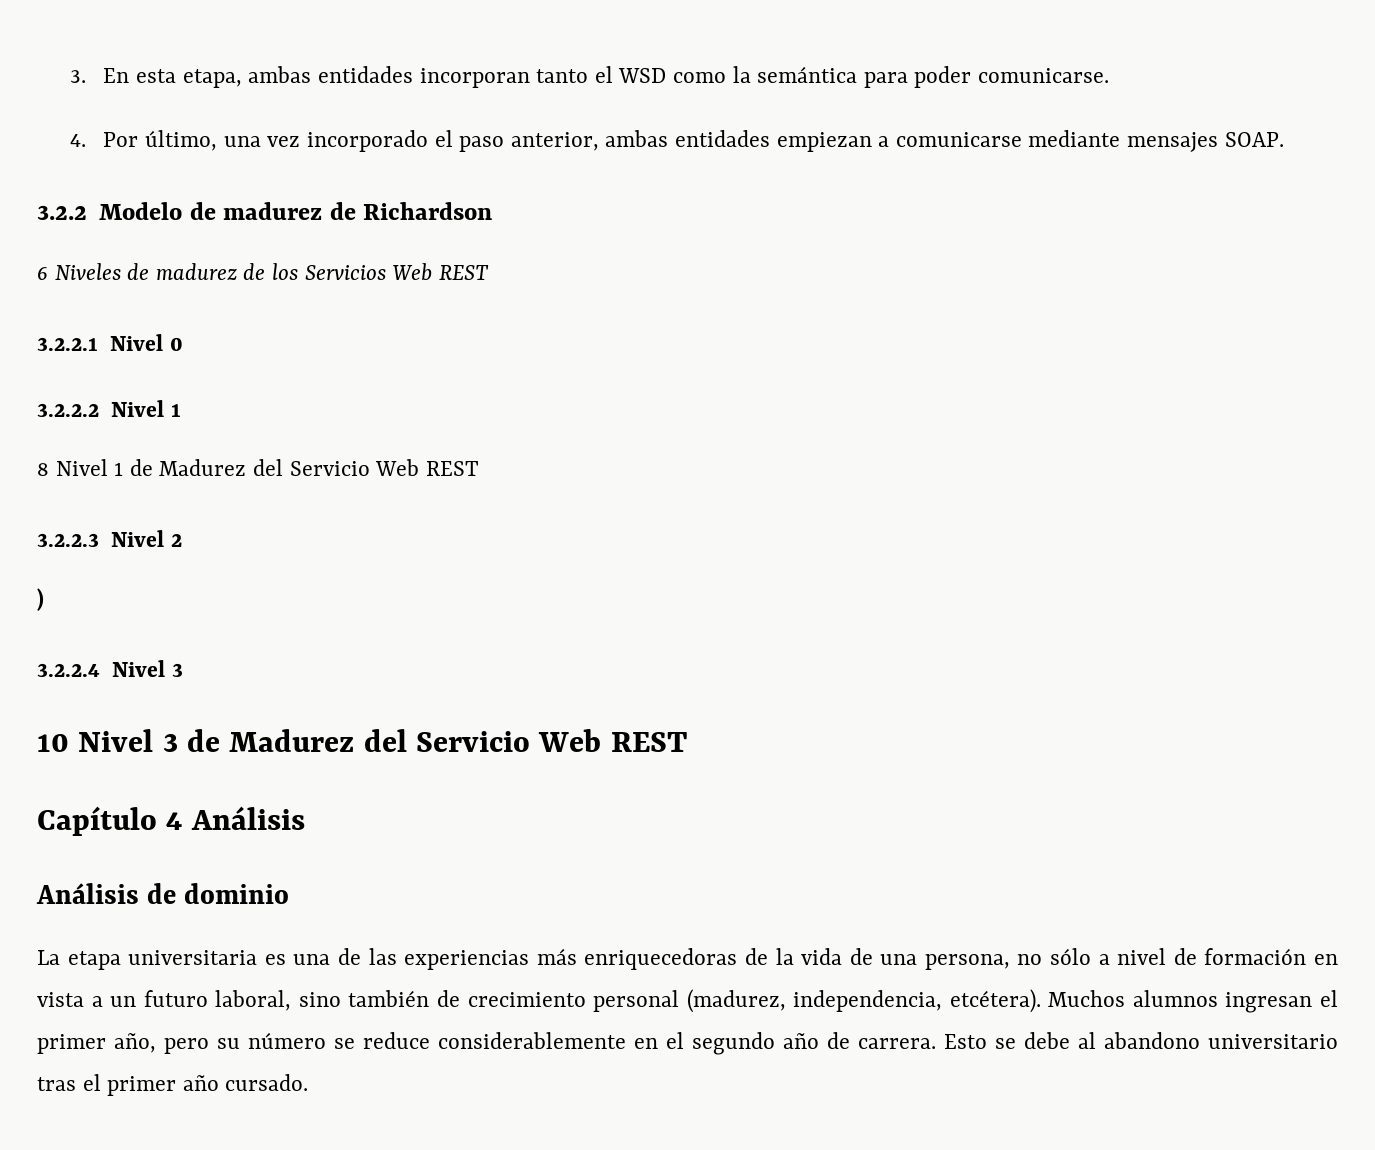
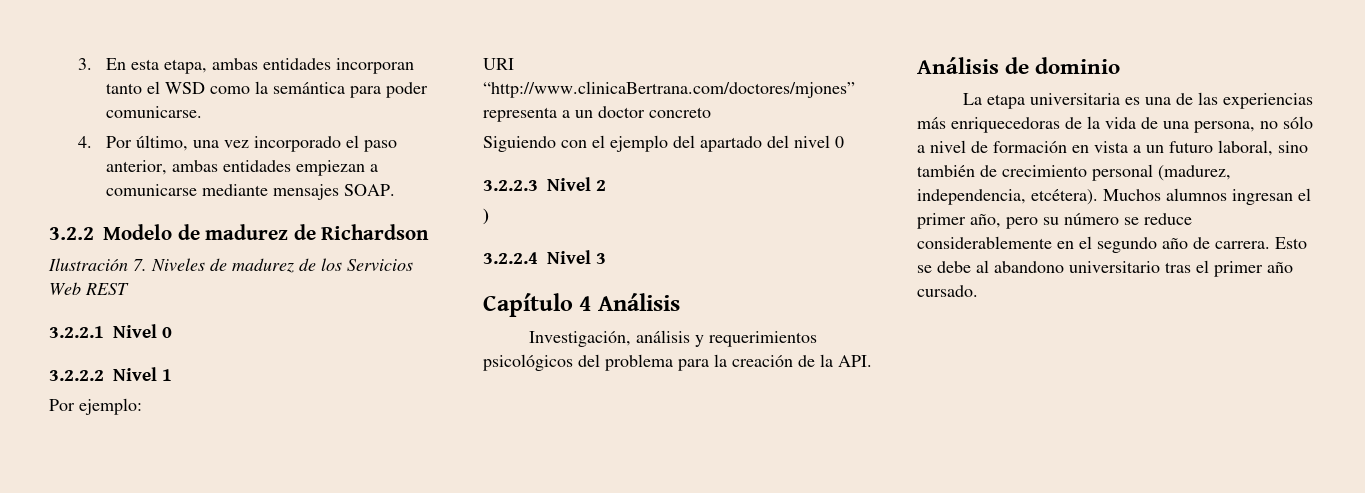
- 6 Niveles de madurez de los Servicios Web REST
+ Ilustración 7. Niveles de madurez de los Servicios Web REST
- 8 Nivel 1 de Madurez del Servicio Web REST
+ Por ejemplo:
+ URI “http://www.clinicaBertrana.com/doctores/mjones” representa a un doctor concreto
+ Siguiendo con el ejemplo del apartado del nivel 0
- 10 Nivel 3 de Madurez del Servicio Web REST
  Capítulo 4 Análisis
+ Investigación, análisis y requerimientos psicológicos del problema para la creación de la API.

